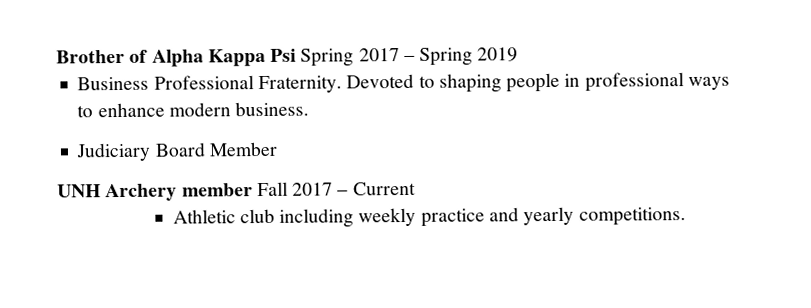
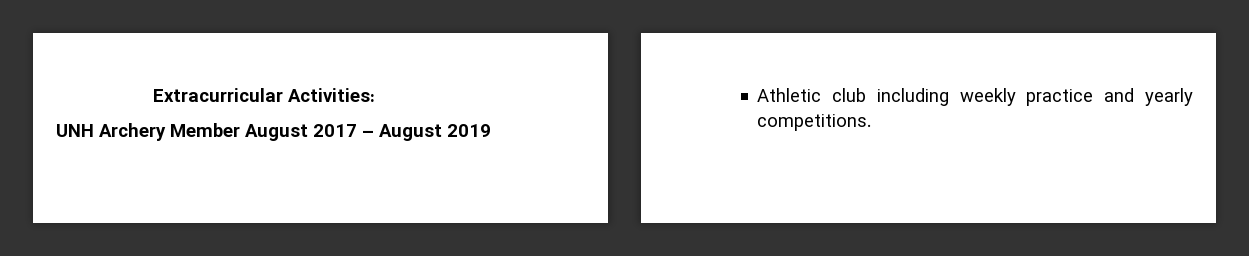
- Brother of Alpha Kappa Psi Spring 2017 – Spring 2019
- Business Professional Fraternity. Devoted to shaping people in professional ways to enhance modern business.
- Judiciary Board Member
- UNH Archery member Fall 2017 – Current
+ Extracurricular Activities:
+ UNH Archery Member August 2017 – August 2019

